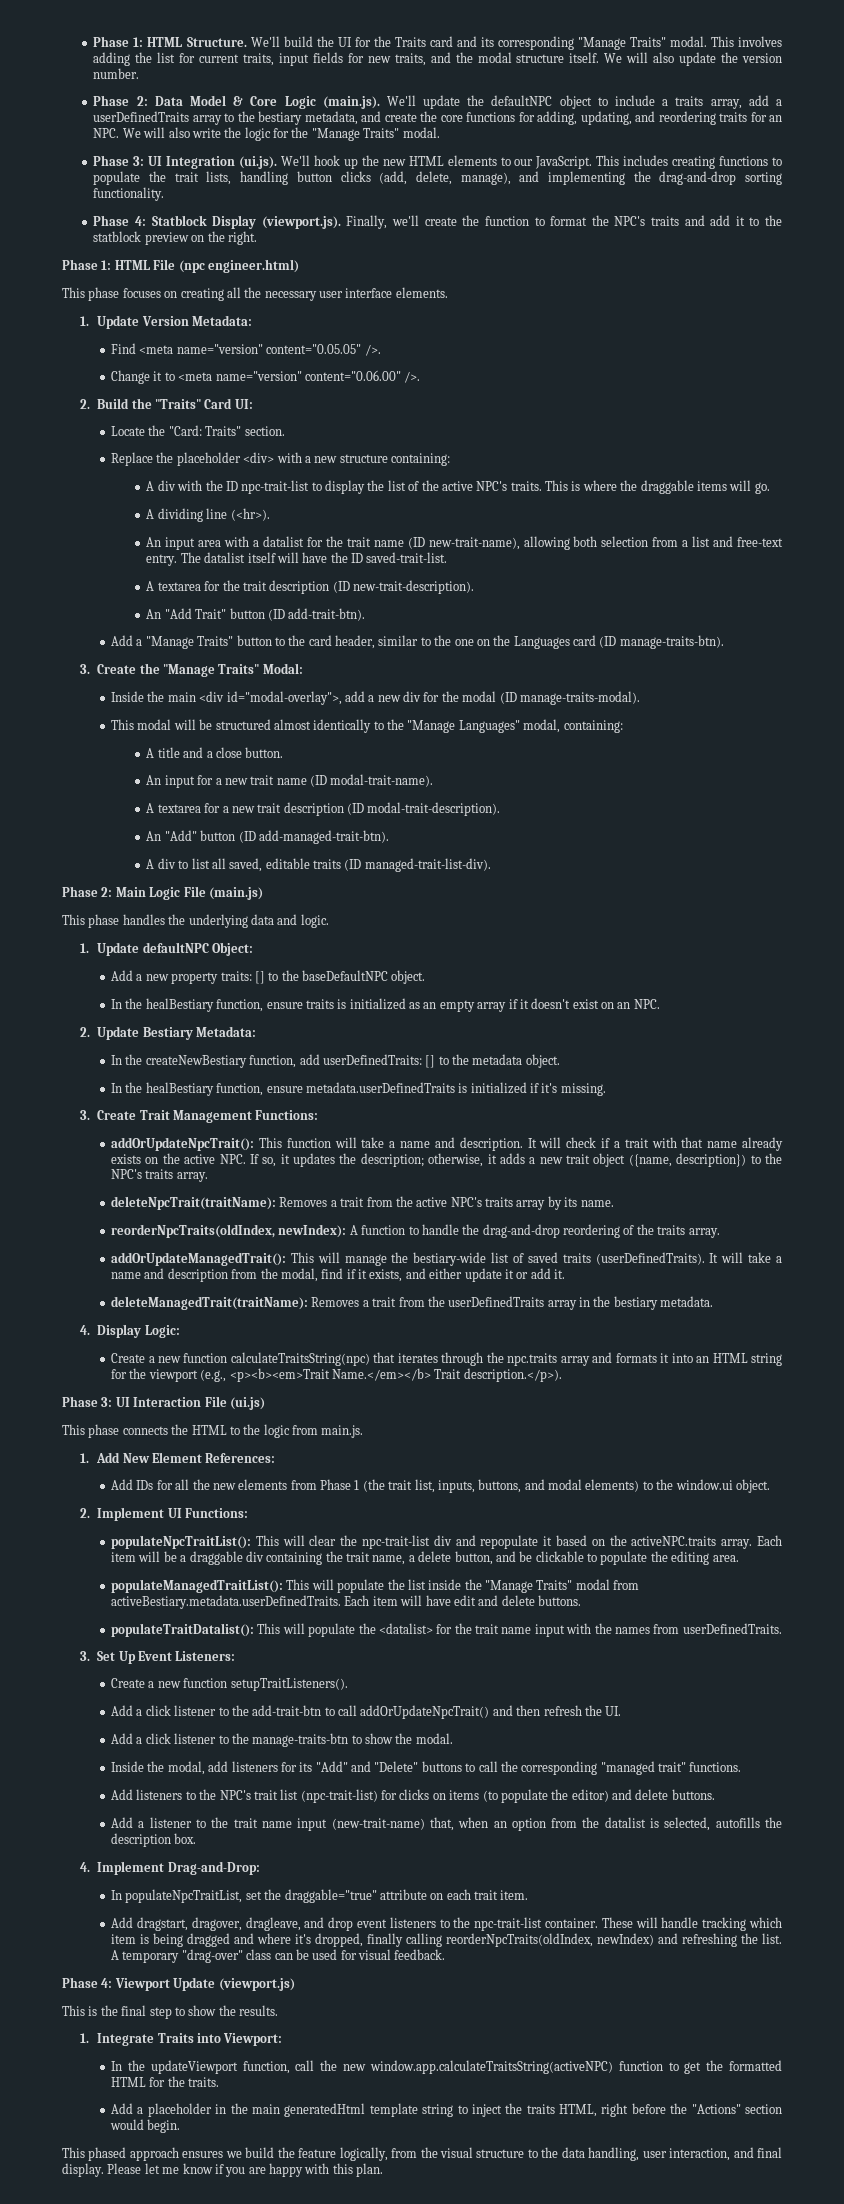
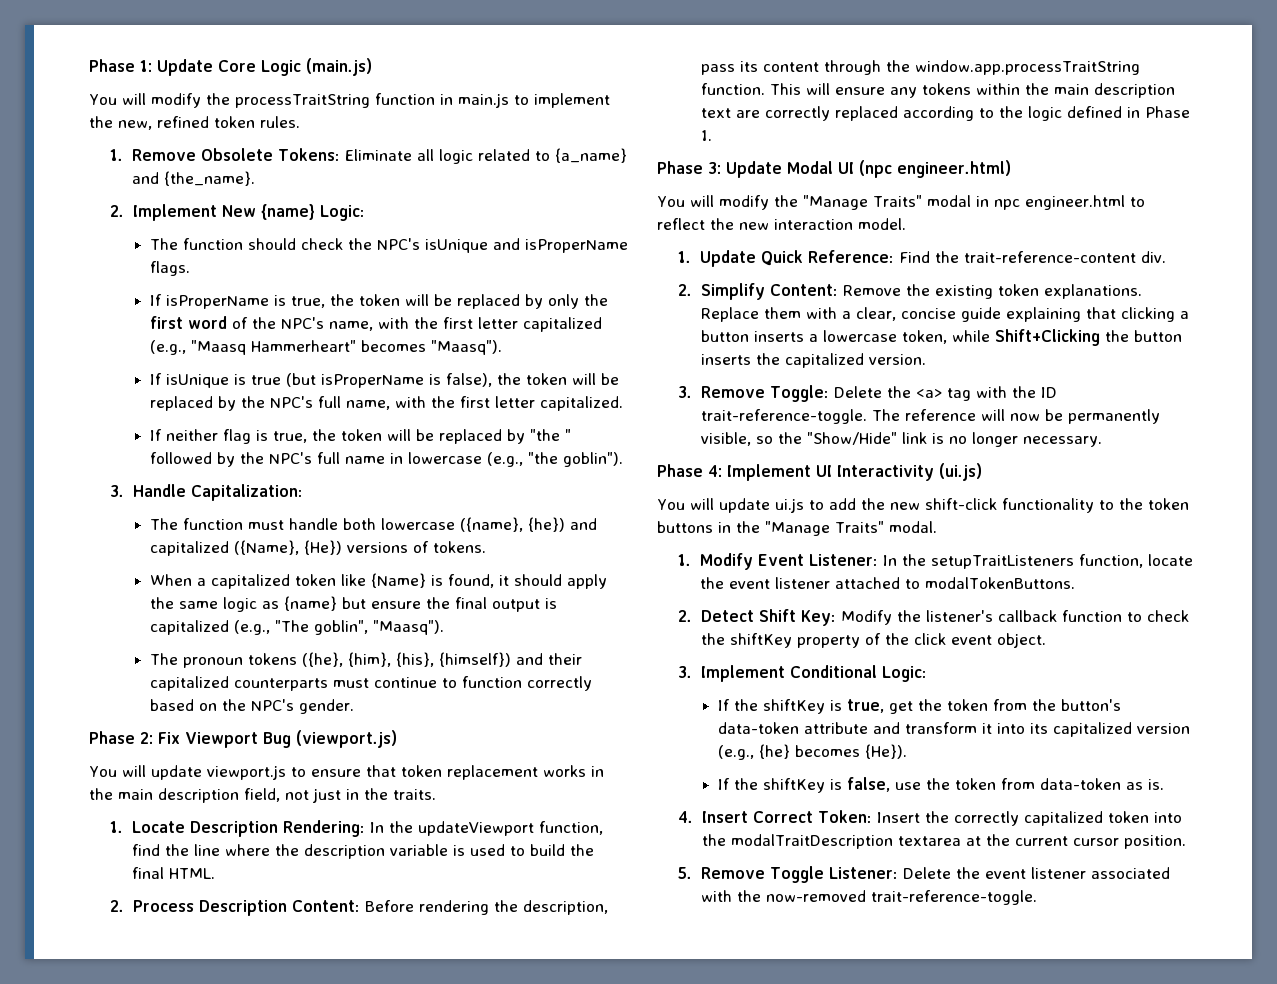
- Phase 1: HTML Structure. We'll build the UI for the Traits card and its corresponding "Manage Traits" modal. This involves adding the list for current traits, input fields for new traits, and the modal structure itself. We will also update the version number.
- Phase 2: Data Model & Core Logic (main.js). We'll update the defaultNPC object to include a traits array, add a userDefinedTraits array to the bestiary metadata, and create the core functions for adding, updating, and reordering traits for an NPC. We will also write the logic for the "Manage Traits" modal.
- Phase 3: UI Integration (ui.js). We'll hook up the new HTML elements to our JavaScript. This includes creating functions to populate the trait lists, handling button clicks (add, delete, manage), and implementing the drag-and-drop sorting functionality.
- Phase 4: Statblock Display (viewport.js). Finally, we'll create the function to format the NPC's traits and add it to the statblock preview on the right.
- Phase 1: HTML File (npc engineer.html)
- This phase focuses on creating all the necessary user interface elements.
- 1. Update Version Metadata:
- Find <meta name="version" content="0.05.05" />.
- Change it to <meta name="version" content="0.06.00" />.
- 2. Build the "Traits" Card UI:
- Locate the "Card: Traits" section.
- Replace the placeholder <div> with a new structure containing:
- A div with the ID npc-trait-list to display the list of the active NPC's traits. This is where the draggable items will go.
- A dividing line (<hr>).
- An input area with a datalist for the trait name (ID new-trait-name), allowing both selection from a list and free-text entry. The datalist itself will have the ID saved-trait-list.
- A textarea for the trait description (ID new-trait-description).
- An "Add Trait" button (ID add-trait-btn).
- Add a "Manage Traits" button to the card header, similar to the one on the Languages card (ID manage-traits-btn).
- 3. Create the "Manage Traits" Modal:
- Inside the main <div id="modal-overlay">, add a new div for the modal (ID manage-traits-modal).
- This modal will be structured almost identically to the "Manage Languages" modal, containing:
- A title and a close button.
- An input for a new trait name (ID modal-trait-name).
- A textarea for a new trait description (ID modal-trait-description).
- An "Add" button (ID add-managed-trait-btn).
- A div to list all saved, editable traits (ID managed-trait-list-div).
- Phase 2: Main Logic File (main.js)
- This phase handles the underlying data and logic.
- 1. Update defaultNPC Object:
- Add a new property traits: [] to the baseDefaultNPC object.
- In the healBestiary function, ensure traits is initialized as an empty array if it doesn't exist on an NPC.
- 2. Update Bestiary Metadata:
- In the createNewBestiary function, add userDefinedTraits: [] to the metadata object.
- In the healBestiary function, ensure metadata.userDefinedTraits is initialized if it's missing.
- 3. Create Trait Management Functions:
- addOrUpdateNpcTrait(): This function will take a name and description. It will check if a trait with that name already exists on the active NPC. If so, it updates the description; otherwise, it adds a new trait object ({name, description}) to the NPC's traits array.
- deleteNpcTrait(traitName): Removes a trait from the active NPC's traits array by its name.
- reorderNpcTraits(oldIndex, newIndex): A function to handle the drag-and-drop reordering of the traits array.
- addOrUpdateManagedTrait(): This will manage the bestiary-wide list of saved traits (userDefinedTraits). It will take a name and description from the modal, find if it exists, and either update it or add it.
- deleteManagedTrait(traitName): Removes a trait from the userDefinedTraits array in the bestiary metadata.
- 4. Display Logic:
- Create a new function calculateTraitsString(npc) that iterates through the npc.traits array and formats it into an HTML string for the viewport (e.g., <p><b><em>Trait Name.</em></b> Trait description.</p>).
- Phase 3: UI Interaction File (ui.js)
- This phase connects the HTML to the logic from main.js.
- 1. Add New Element References:
- Add IDs for all the new elements from Phase 1 (the trait list, inputs, buttons, and modal elements) to the window.ui object.
- 2. Implement UI Functions:
- populateNpcTraitList(): This will clear the npc-trait-list div and repopulate it based on the activeNPC.traits array. Each item will be a draggable div containing the trait name, a delete button, and be clickable to populate the editing area.
- populateManagedTraitList(): This will populate the list inside the "Manage Traits" modal from activeBestiary.metadata.userDefinedTraits. Each item will have edit and delete buttons.
- populateTraitDatalist(): This will populate the <datalist> for the trait name input with the names from userDefinedTraits.
- 3. Set Up Event Listeners:
- Create a new function setupTraitListeners().
- Add a click listener to the add-trait-btn to call addOrUpdateNpcTrait() and then refresh the UI.
- Add a click listener to the manage-traits-btn to show the modal.
- Inside the modal, add listeners for its "Add" and "Delete" buttons to call the corresponding "managed trait" functions.
- Add listeners to the NPC's trait list (npc-trait-list) for clicks on items (to populate the editor) and delete buttons.
- Add a listener to the trait name input (new-trait-name) that, when an option from the datalist is selected, autofills the description box.
- 4. Implement Drag-and-Drop:
- In populateNpcTraitList, set the draggable="true" attribute on each trait item.
- Add dragstart, dragover, dragleave, and drop event listeners to the npc-trait-list container. These will handle tracking which item is being dragged and where it's dropped, finally calling reorderNpcTraits(oldIndex, newIndex) and refreshing the list. A temporary "drag-over" class can be used for visual feedback.
- Phase 4: Viewport Update (viewport.js)
- This is the final step to show the results.
- 1. Integrate Traits into Viewport:
- In the updateViewport function, call the new window.app.calculateTraitsString(activeNPC) function to get the formatted HTML for the traits.
- Add a placeholder in the main generatedHtml template string to inject the traits HTML, right before the "Actions" section would begin.
- This phased approach ensures we build the feature logically, from the visual structure to the data handling, user interaction, and final display. Please let me know if you are happy with this plan.
+ Phase 1: Update Core Logic (main.js)
+ You will modify the processTraitString function in main.js to implement the new, refined token rules.
+ 1. Remove Obsolete Tokens: Eliminate all logic related to {a_name} and {the_name}.
+ 2. Implement New {name} Logic:
+ The function should check the NPC's isUnique and isProperName flags.
+ If isProperName is true, the token will be replaced by only the first word of the NPC's name, with the first letter capitalized (e.g., "Maasq Hammerheart" becomes "Maasq").
+ If isUnique is true (but isProperName is false), the token will be replaced by the NPC's full name, with the first letter capitalized.
+ If neither flag is true, the token will be replaced by "the " followed by the NPC's full name in lowercase (e.g., "the goblin").
+ 3. Handle Capitalization:
+ The function must handle both lowercase ({name}, {he}) and capitalized ({Name}, {He}) versions of tokens.
+ When a capitalized token like {Name} is found, it should apply the same logic as {name} but ensure the final output is capitalized (e.g., "The goblin", "Maasq").
+ The pronoun tokens ({he}, {him}, {his}, {himself}) and their capitalized counterparts must continue to function correctly based on the NPC's gender.
+ Phase 2: Fix Viewport Bug (viewport.js)
+ You will update viewport.js to ensure that token replacement works in the main description field, not just in the traits.
+ 1. Locate Description Rendering: In the updateViewport function, find the line where the description variable is used to build the final HTML.
+ 2. Process Description Content: Before rendering the description, pass its content through the window.app.processTraitString function. This will ensure any tokens within the main description text are correctly replaced according to the logic defined in Phase 1.
+ Phase 3: Update Modal UI (npc engineer.html)
+ You will modify the "Manage Traits" modal in npc engineer.html to reflect the new interaction model.
+ 1. Update Quick Reference: Find the trait-reference-content div.
+ 2. Simplify Content: Remove the existing token explanations. Replace them with a clear, concise guide explaining that clicking a button inserts a lowercase token, while Shift+Clicking the button inserts the capitalized version.
+ 3. Remove Toggle: Delete the <a> tag with the ID trait-reference-toggle. The reference will now be permanently visible, so the "Show/Hide" link is no longer necessary.
+ Phase 4: Implement UI Interactivity (ui.js)
+ You will update ui.js to add the new shift-click functionality to the token buttons in the "Manage Traits" modal.
+ 1. Modify Event Listener: In the setupTraitListeners function, locate the event listener attached to modalTokenButtons.
+ 2. Detect Shift Key: Modify the listener's callback function to check the shiftKey property of the click event object.
+ 3. Implement Conditional Logic:
+ If the shiftKey is true, get the token from the button's data-token attribute and transform it into its capitalized version (e.g., {he} becomes {He}).
+ If the shiftKey is false, use the token from data-token as is.
+ 4. Insert Correct Token: Insert the correctly capitalized token into the modalTraitDescription textarea at the current cursor position.
+ 5. Remove Toggle Listener: Delete the event listener associated with the now-removed trait-reference-toggle.

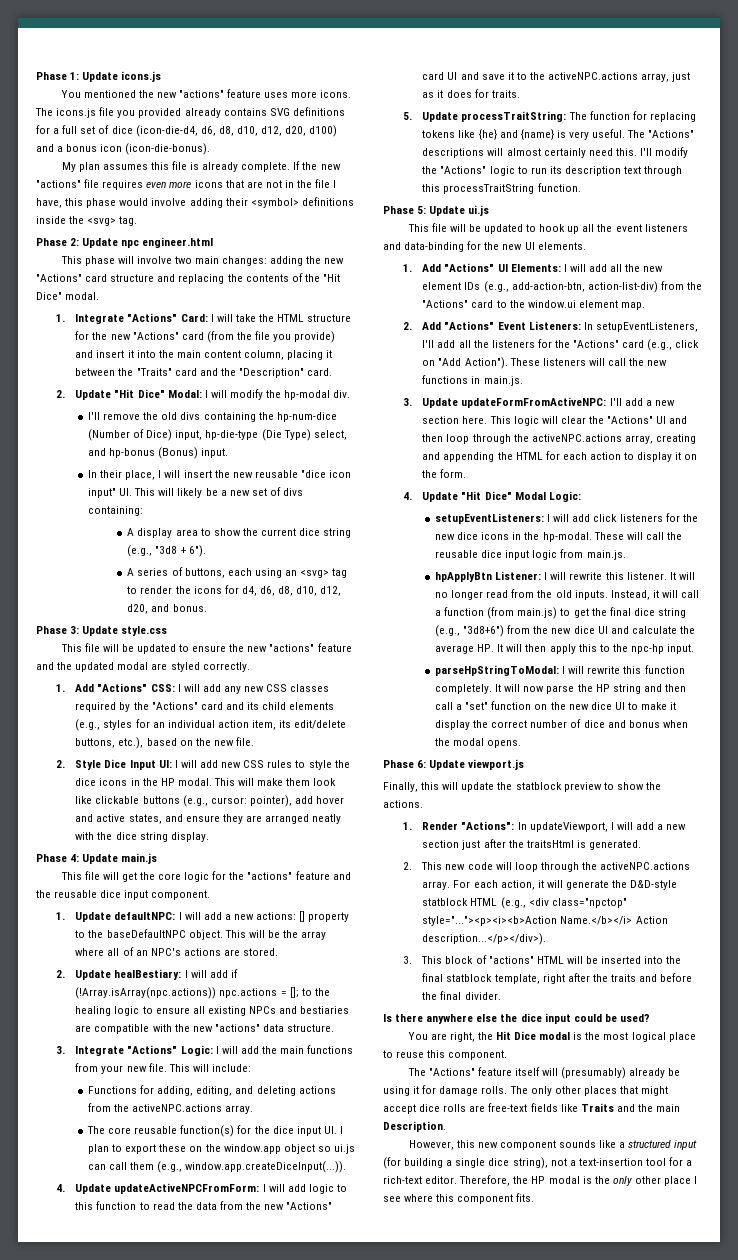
- Phase 1: Update Core Logic (main.js)
- You will modify the processTraitString function in main.js to implement the new, refined token rules.
- 1. Remove Obsolete Tokens: Eliminate all logic related to {a_name} and {the_name}.
- 2. Implement New {name} Logic:
- The function should check the NPC's isUnique and isProperName flags.
- If isProperName is true, the token will be replaced by only the first word of the NPC's name, with the first letter capitalized (e.g., "Maasq Hammerheart" becomes "Maasq").
- If isUnique is true (but isProperName is false), the token will be replaced by the NPC's full name, with the first letter capitalized.
- If neither flag is true, the token will be replaced by "the " followed by the NPC's full name in lowercase (e.g., "the goblin").
- 3. Handle Capitalization:
- The function must handle both lowercase ({name}, {he}) and capitalized ({Name}, {He}) versions of tokens.
- When a capitalized token like {Name} is found, it should apply the same logic as {name} but ensure the final output is capitalized (e.g., "The goblin", "Maasq").
- The pronoun tokens ({he}, {him}, {his}, {himself}) and their capitalized counterparts must continue to function correctly based on the NPC's gender.
- Phase 2: Fix Viewport Bug (viewport.js)
- You will update viewport.js to ensure that token replacement works in the main description field, not just in the traits.
- 1. Locate Description Rendering: In the updateViewport function, find the line where the description variable is used to build the final HTML.
- 2. Process Description Content: Before rendering the description, pass its content through the window.app.processTraitString function. This will ensure any tokens within the main description text are correctly replaced according to the logic defined in Phase 1.
- Phase 3: Update Modal UI (npc engineer.html)
- You will modify the "Manage Traits" modal in npc engineer.html to reflect the new interaction model.
- 1. Update Quick Reference: Find the trait-reference-content div.
- 2. Simplify Content: Remove the existing token explanations. Replace them with a clear, concise guide explaining that clicking a button inserts a lowercase token, while Shift+Clicking the button inserts the capitalized version.
- 3. Remove Toggle: Delete the <a> tag with the ID trait-reference-toggle. The reference will now be permanently visible, so the "Show/Hide" link is no longer necessary.
- Phase 4: Implement UI Interactivity (ui.js)
- You will update ui.js to add the new shift-click functionality to the token buttons in the "Manage Traits" modal.
- 1. Modify Event Listener: In the setupTraitListeners function, locate the event listener attached to modalTokenButtons.
- 2. Detect Shift Key: Modify the listener's callback function to check the shiftKey property of the click event object.
- 3. Implement Conditional Logic:
- If the shiftKey is true, get the token from the button's data-token attribute and transform it into its capitalized version (e.g., {he} becomes {He}).
- If the shiftKey is false, use the token from data-token as is.
- 4. Insert Correct Token: Insert the correctly capitalized token into the modalTraitDescription textarea at the current cursor position.
- 5. Remove Toggle Listener: Delete the event listener associated with the now-removed trait-reference-toggle.
+ Phase 1: Update icons.js
+ You mentioned the new "actions" feature uses more icons. The icons.js file you provided already contains SVG definitions for a full set of dice (icon-die-d4, d6, d8, d10, d12, d20, d100) and a bonus icon (icon-die-bonus).
+ My plan assumes this file is already complete. If the new "actions" file requires even more icons that are not in the file I have, this phase would involve adding their <symbol> definitions inside the <svg> tag.
+ Phase 2: Update npc engineer.html
+ This phase will involve two main changes: adding the new "Actions" card structure and replacing the contents of the "Hit Dice" modal.
+ 1. Integrate "Actions" Card: I will take the HTML structure for the new "Actions" card (from the file you provide) and insert it into the main content column, placing it between the "Traits" card and the "Description" card.
+ 2. Update "Hit Dice" Modal: I will modify the hp-modal div.
+ I'll remove the old divs containing the hp-num-dice (Number of Dice) input, hp-die-type (Die Type) select, and hp-bonus (Bonus) input.
+ In their place, I will insert the new reusable "dice icon input" UI. This will likely be a new set of divs containing:
+ A display area to show the current dice string (e.g., "3d8 + 6").
+ A series of buttons, each using an <svg> tag to render the icons for d4, d6, d8, d10, d12, d20, and bonus.
+ Phase 3: Update style.css
+ This file will be updated to ensure the new "actions" feature and the updated modal are styled correctly.
+ 1. Add "Actions" CSS: I will add any new CSS classes required by the "Actions" card and its child elements (e.g., styles for an individual action item, its edit/delete buttons, etc.), based on the new file.
+ 2. Style Dice Input UI: I will add new CSS rules to style the dice icons in the HP modal. This will make them look like clickable buttons (e.g., cursor: pointer), add hover and active states, and ensure they are arranged neatly with the dice string display.
+ Phase 4: Update main.js
+ This file will get the core logic for the "actions" feature and the reusable dice input component.
+ 1. Update defaultNPC: I will add a new actions: [] property to the baseDefaultNPC object. This will be the array where all of an NPC's actions are stored.
+ 2. Update healBestiary: I will add if (!Array.isArray(npc.actions)) npc.actions = []; to the healing logic to ensure all existing NPCs and bestiaries are compatible with the new "actions" data structure.
+ 3. Integrate "Actions" Logic: I will add the main functions from your new file. This will include:
+ Functions for adding, editing, and deleting actions from the activeNPC.actions array.
+ The core reusable function(s) for the dice input UI. I plan to export these on the window.app object so ui.js can call them (e.g., window.app.createDiceInput(...)).
+ 4. Update updateActiveNPCFromForm: I will add logic to this function to read the data from the new "Actions" card UI and save it to the activeNPC.actions array, just as it does for traits.
+ 5. Update processTraitString: The function for replacing tokens like {he} and {name} is very useful. The "Actions" descriptions will almost certainly need this. I'll modify the "Actions" logic to run its description text through this processTraitString function.
+ Phase 5: Update ui.js
+ This file will be updated to hook up all the event listeners and data-binding for the new UI elements.
+ 1. Add "Actions" UI Elements: I will add all the new element IDs (e.g., add-action-btn, action-list-div) from the "Actions" card to the window.ui element map.
+ 2. Add "Actions" Event Listeners: In setupEventListeners, I'll add all the listeners for the "Actions" card (e.g., click on "Add Action"). These listeners will call the new functions in main.js.
+ 3. Update updateFormFromActiveNPC: I'll add a new section here. This logic will clear the "Actions" UI and then loop through the activeNPC.actions array, creating and appending the HTML for each action to display it on the form.
+ 4. Update "Hit Dice" Modal Logic:
+ setupEventListeners: I will add click listeners for the new dice icons in the hp-modal. These will call the reusable dice input logic from main.js.
+ hpApplyBtn Listener: I will rewrite this listener. It will no longer read from the old inputs. Instead, it will call a function (from main.js) to get the final dice string (e.g., "3d8+6") from the new dice UI and calculate the average HP. It will then apply this to the npc-hp input.
+ parseHpStringToModal: I will rewrite this function completely. It will now parse the HP string and then call a "set" function on the new dice UI to make it display the correct number of dice and bonus when the modal opens.
+ Phase 6: Update viewport.js
+ Finally, this will update the statblock preview to show the actions.
+ 1. Render "Actions": In updateViewport, I will add a new section just after the traitsHtml is generated.
+ 2. This new code will loop through the activeNPC.actions array. For each action, it will generate the D&D-style statblock HTML (e.g., <div class="npctop" style="..."><p><i><b>Action Name.</b></i> Action description...</p></div>).
+ 3. This block of "actions" HTML will be inserted into the final statblock template, right after the traits and before the final divider.
+ Is there anywhere else the dice input could be used?
+ You are right, the Hit Dice modal is the most logical place to reuse this component.
+ The "Actions" feature itself will (presumably) already be using it for damage rolls. The only other places that might accept dice rolls are free-text fields like Traits and the main Description.
+ However, this new component sounds like a structured input (for building a single dice string), not a text-insertion tool for a rich-text editor. Therefore, the HP modal is the only other place I see where this component fits.

